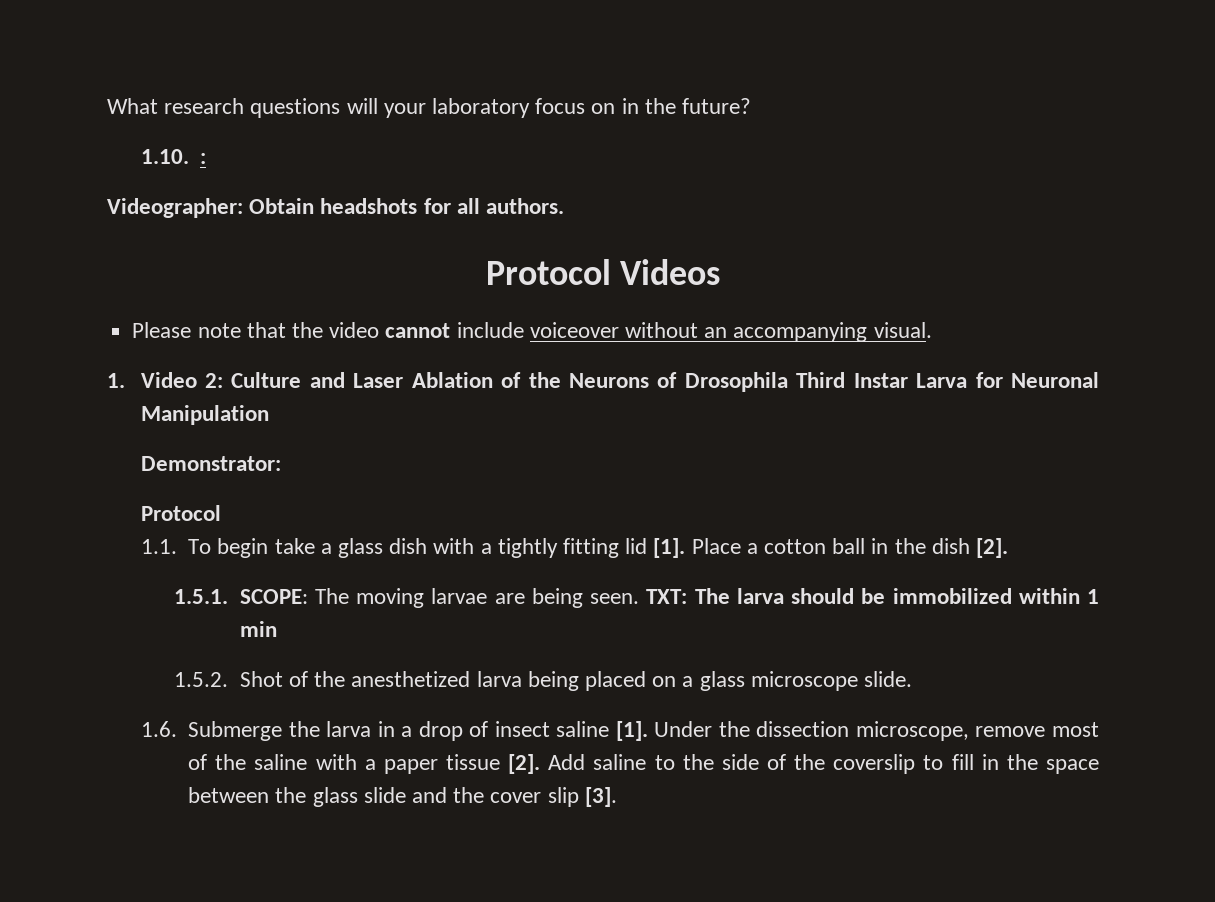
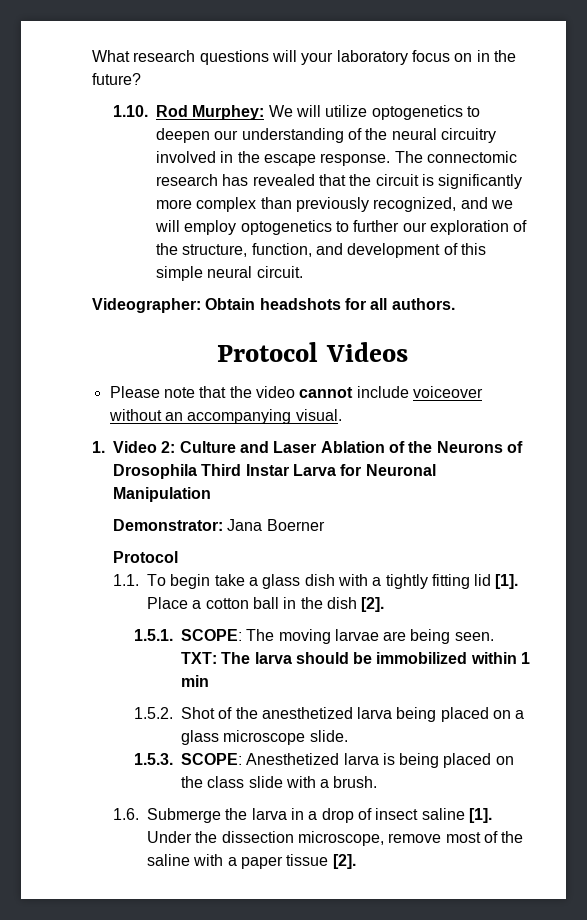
- 1.10. :
+ 1.10. Rod Murphey: We will utilize optogenetics to deepen our understanding of the neural circuitry involved in the escape response. The connectomic research has revealed that the circuit is significantly more complex than previously recognized, and we will employ optogenetics to further our exploration of the structure, function, and development of this simple neural circuit.
- Demonstrator:
+ Demonstrator: Jana Boerner
+ 1.5.3. SCOPE: Anesthetized larva is being placed on the class slide with a brush.
- Add saline to the side of the coverslip to fill in the space between the glass slide and the cover slip [3].

